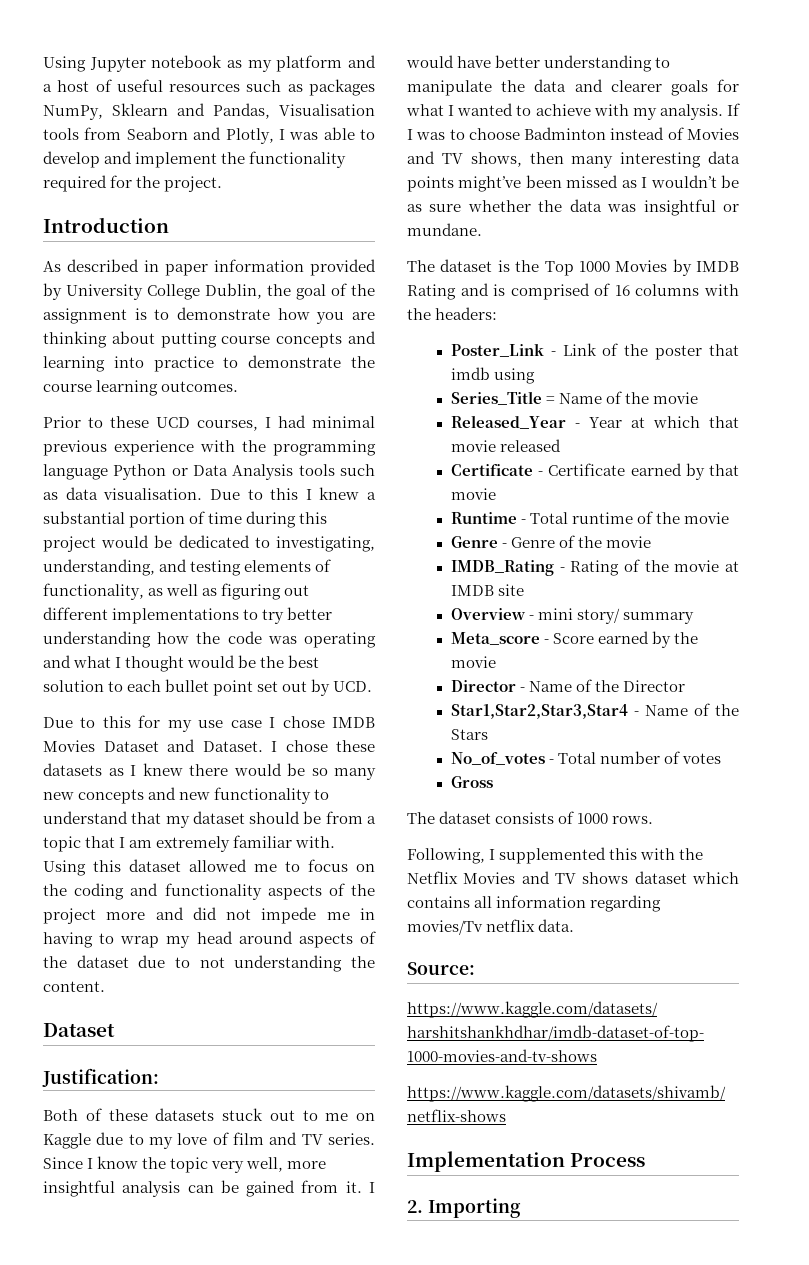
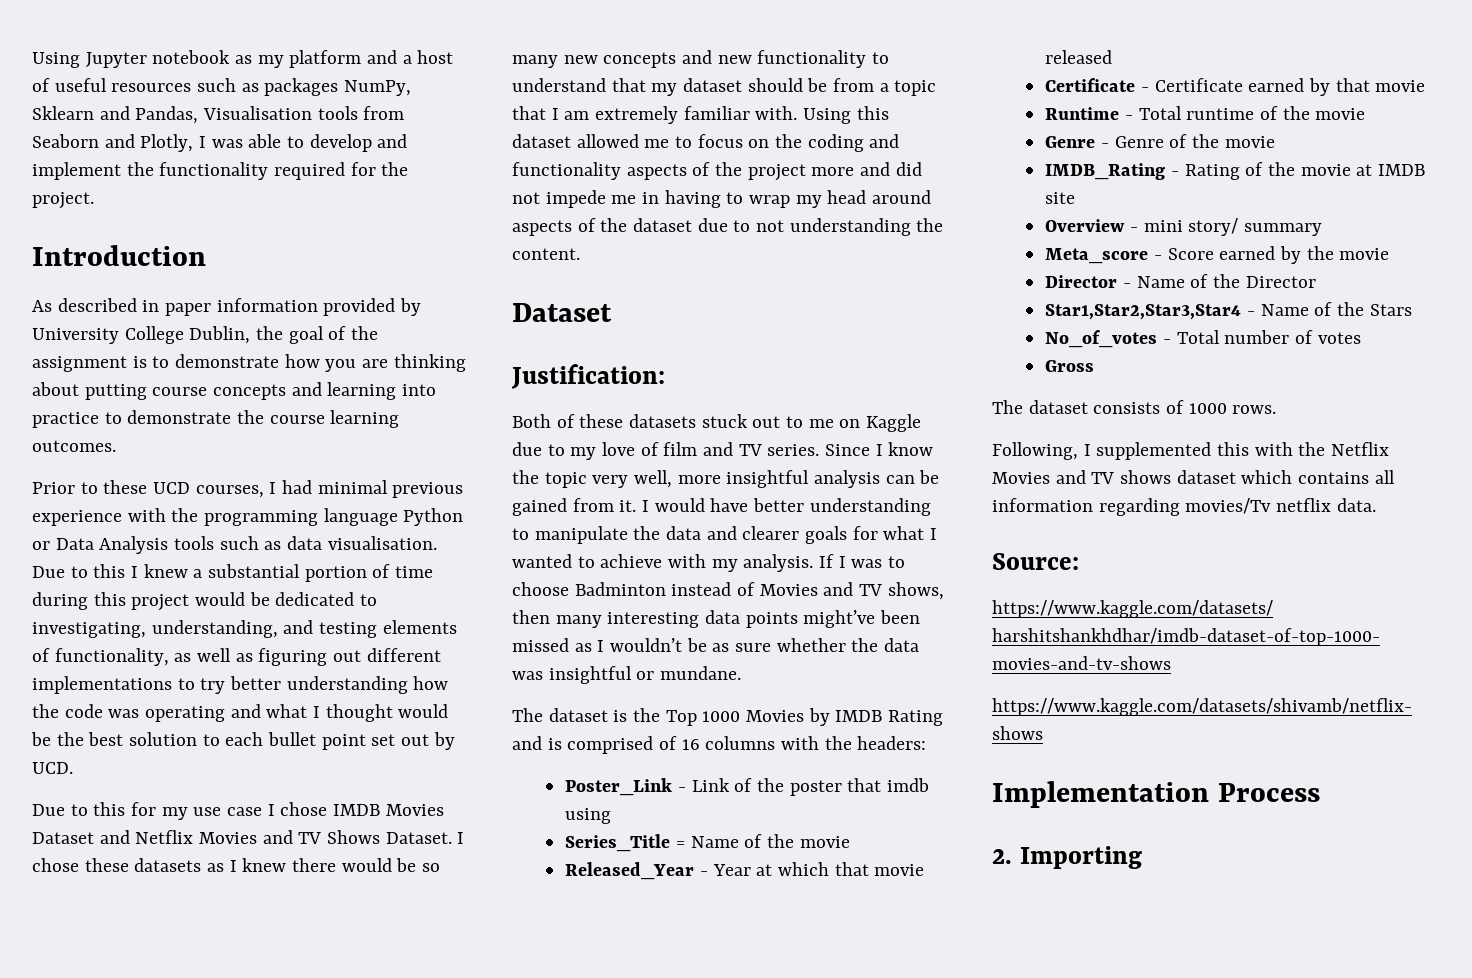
- Due to this for my use case I chose IMDB Movies Dataset and Dataset.
+ Due to this for my use case I chose IMDB Movies Dataset and Netflix Movies and TV Shows Dataset.

